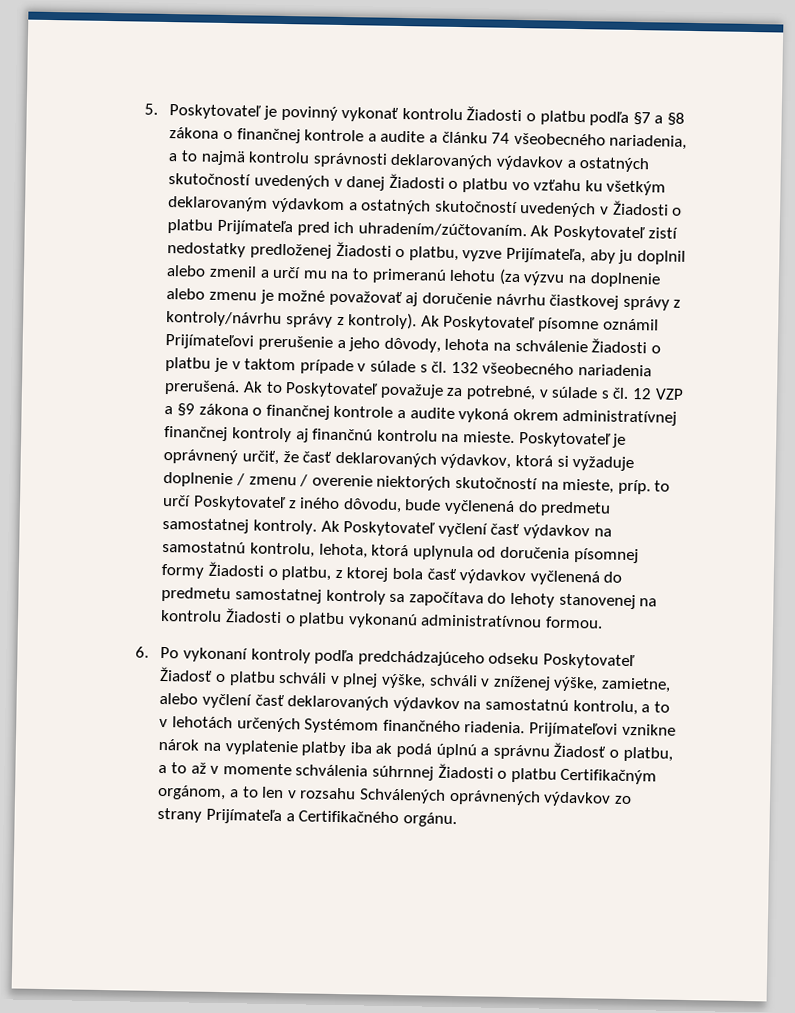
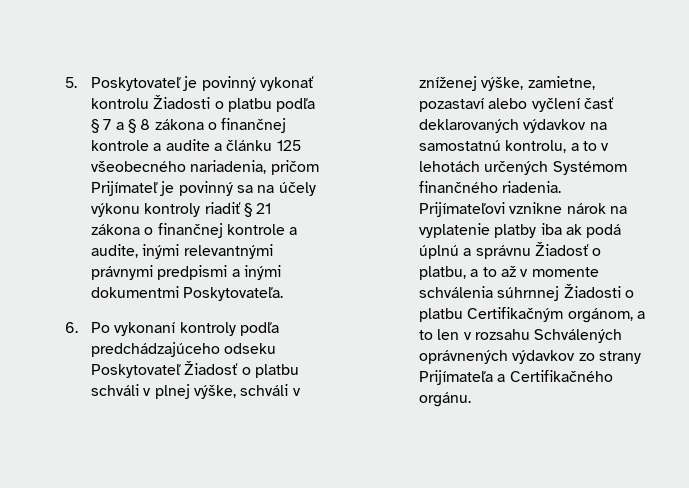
- 5. Poskytovateľ je povinný vykonať kontrolu Žiadosti o platbu podľa §7 a §8 zákona o finančnej kontrole a audite a článku 74 všeobecného nariadenia, a to najmä kontrolu správnosti deklarovaných výdavkov a ostatných skutočností uvedených v danej Žiadosti o platbu vo vzťahu ku všetkým deklarovaným výdavkom a ostatných skutočností uvedených v Žiadosti o platbu Prijímateľa pred ich uhradením/zúčtovaním. Ak Poskytovateľ zistí nedostatky predloženej Žiadosti o platbu, vyzve Prijímateľa, aby ju doplnil alebo zmenil a určí mu na to primeranú lehotu (za výzvu na doplnenie alebo zmenu je možné považovať aj doručenie návrhu čiastkovej správy z kontroly/návrhu správy z kontroly). Ak Poskytovateľ písomne oznámil Prijímateľovi prerušenie a jeho dôvody, lehota na schválenie Žiadosti o platbu je v taktom prípade v súlade s čl. 132 všeobecného nariadenia prerušená. Ak to Poskytovateľ považuje za potrebné, v súlade s čl. 12 VZP a §9 zákona o finančnej kontrole a audite vykoná okrem administratívnej finančnej kontroly aj finančnú kontrolu na mieste. Poskytovateľ je oprávnený určiť, že časť deklarovaných výdavkov, ktorá si vyžaduje doplnenie / zmenu / overenie niektorých skutočností na mieste, príp. to určí Poskytovateľ z iného dôvodu, bude vyčlenená do predmetu samostatnej kontroly. Ak Poskytovateľ vyčlení časť výdavkov na samostatnú kontrolu, lehota, ktorá uplynula od doručenia písomnej formy Žiadosti o platbu, z ktorej bola časť výdavkov vyčlenená do predmetu samostatnej kontroly sa započítava do lehoty stanovenej na kontrolu Žiadosti o platbu vykonanú administratívnou formou.
+ 5. Poskytovateľ je povinný vykonať kontrolu Žiadosti o platbu podľa § 7 a § 8 zákona o finančnej kontrole a audite a článku 125 všeobecného nariadenia, pričom Prijímateľ je povinný sa na účely výkonu kontroly riadiť § 21 zákona o finančnej kontrole a audite, inými relevantnými právnymi predpismi a inými dokumentmi Poskytovateľa.
- 6. Po vykonaní kontroly podľa predchádzajúceho odseku Poskytovateľ Žiadosť o platbu schváli v plnej výške, schváli v zníženej výške, zamietne, alebo vyčlení časť deklarovaných výdavkov na samostatnú kontrolu, a to v lehotách určených Systémom finančného riadenia.
+ 6. Po vykonaní kontroly podľa predchádzajúceho odseku Poskytovateľ Žiadosť o platbu schváli v plnej výške, schváli v zníženej výške, zamietne, pozastaví alebo vyčlení časť deklarovaných výdavkov na samostatnú kontrolu, a to v lehotách určených Systémom finančného riadenia.

